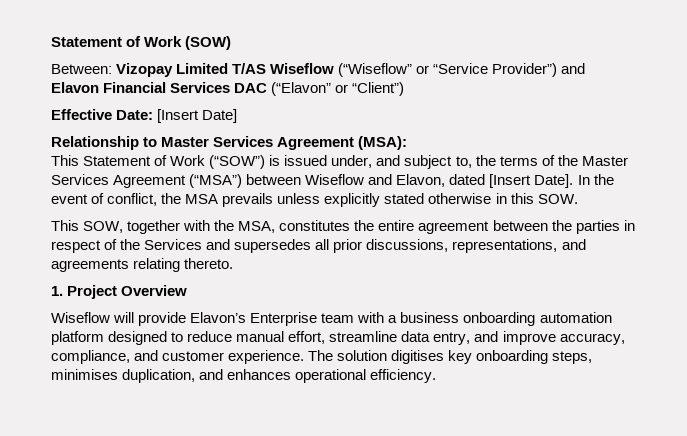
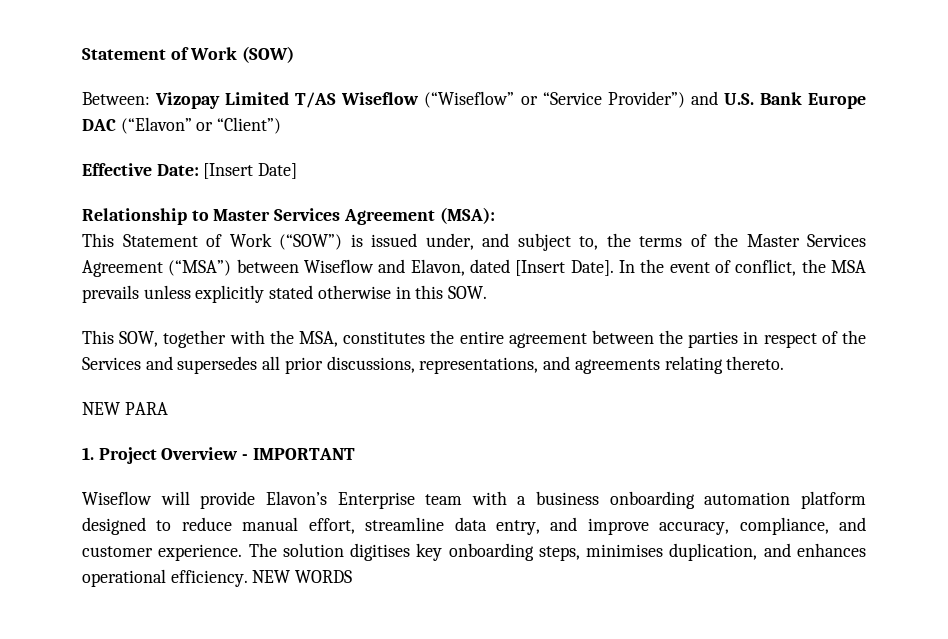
- Between: Vizopay Limited T/AS Wiseflow (“Wiseflow” or “Service Provider”) and Elavon Financial Services DAC (“Elavon” or “Client”)
+ Between: Vizopay Limited T/AS Wiseflow (“Wiseflow” or “Service Provider”) and U.S. Bank Europe DAC (“Elavon” or “Client”)
+ NEW PARA
- 1. Project Overview
+ 1. Project Overview - IMPORTANT
+ NEW WORDS

